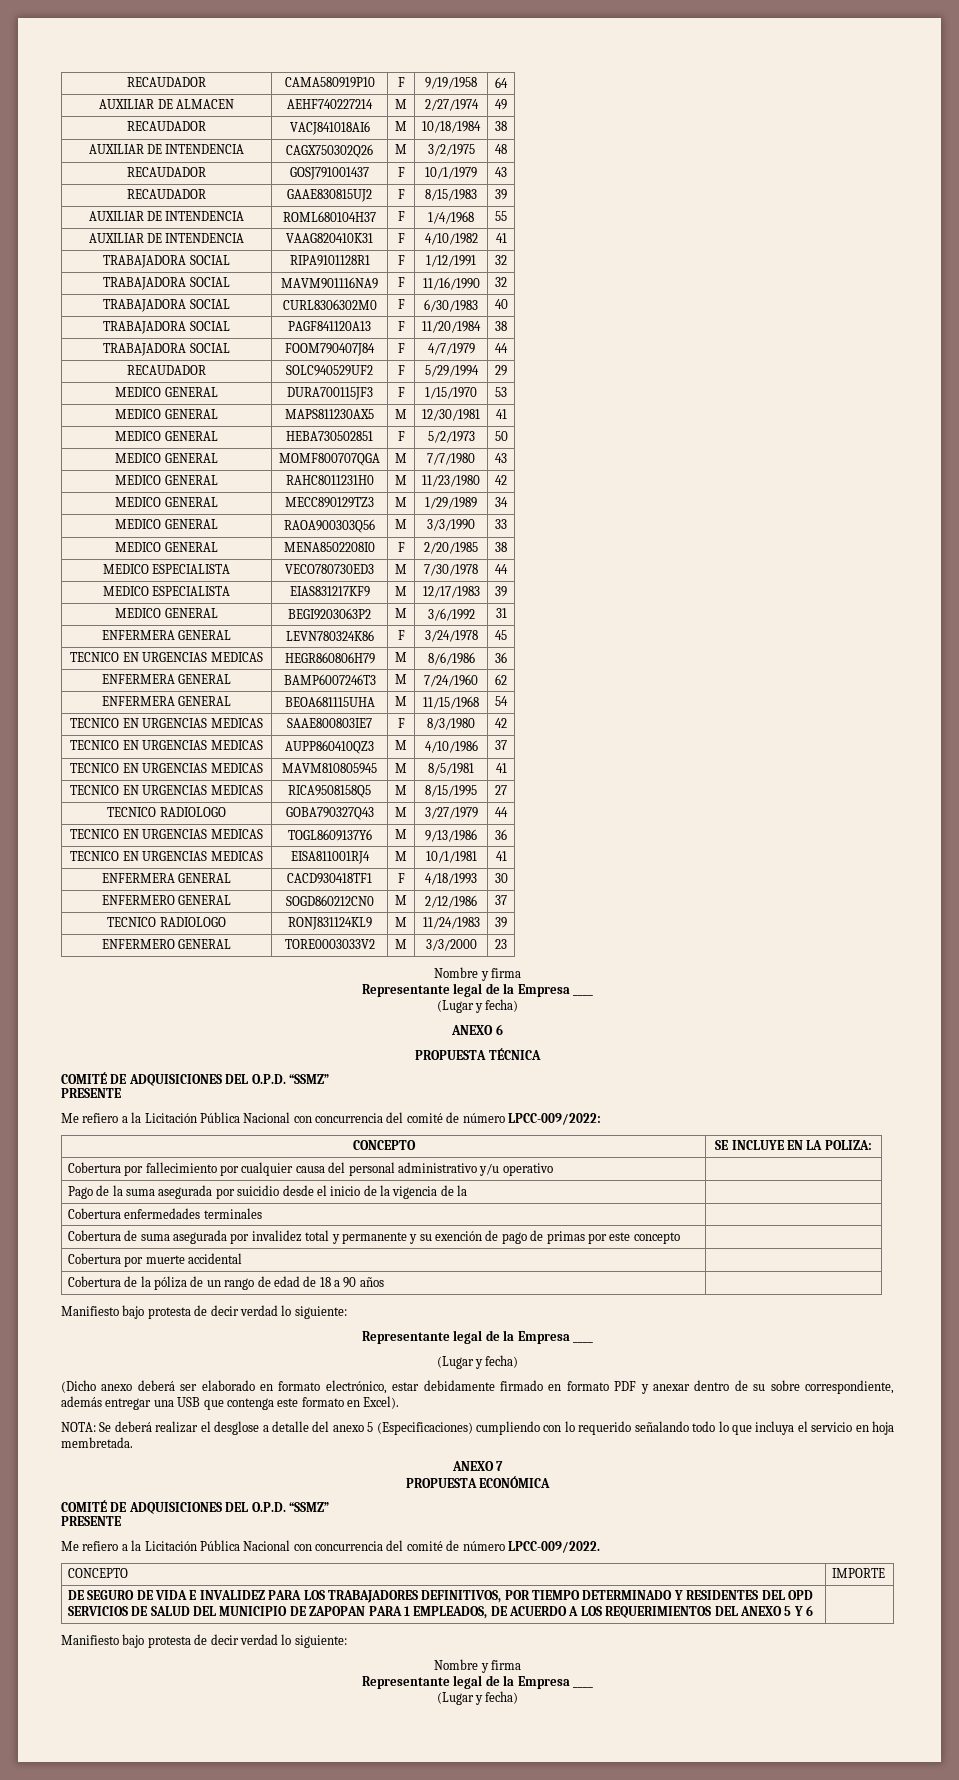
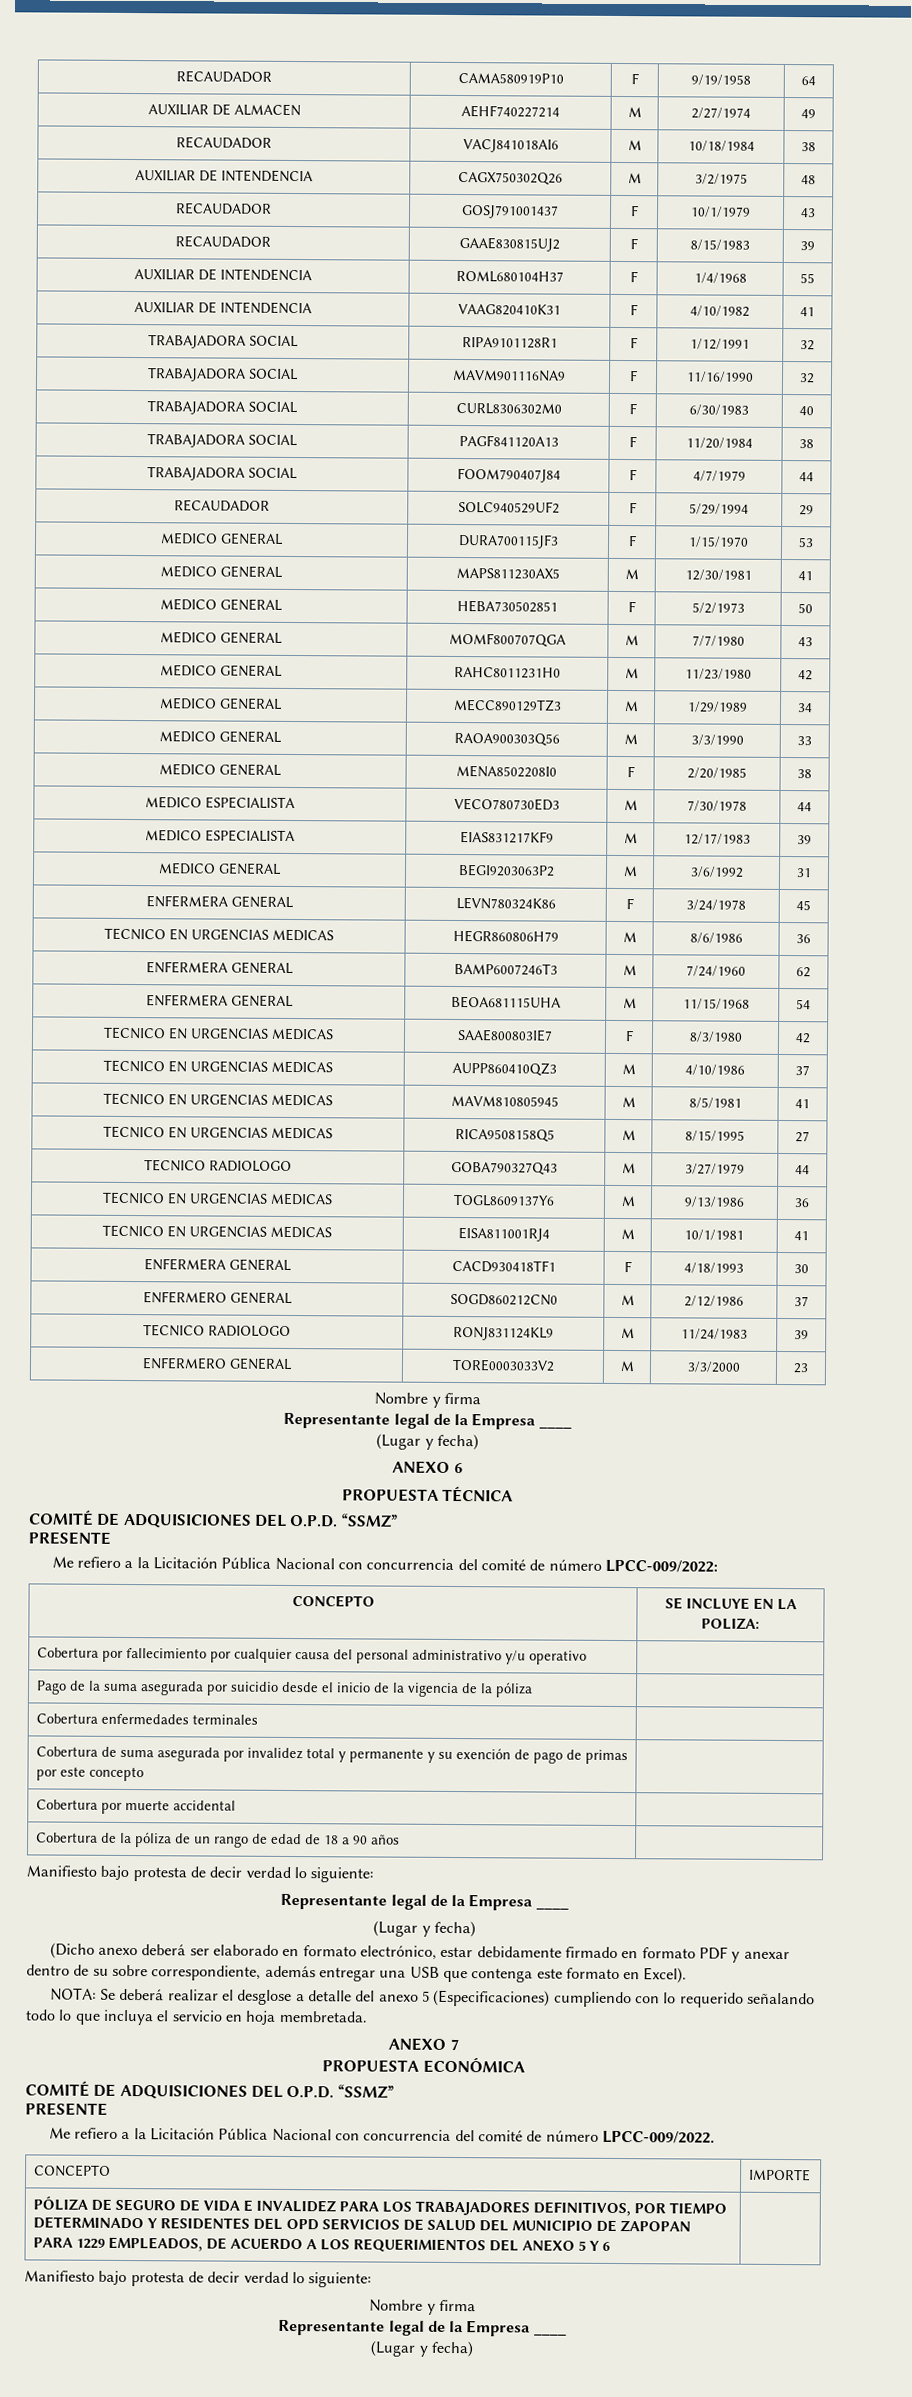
- Pago de la suma asegurada por suicidio desde el inicio de la vigencia de la |
+ Pago de la suma asegurada por suicidio desde el inicio de la vigencia de la póliza |
- DE SEGURO DE VIDA E INVALIDEZ PARA LOS TRABAJADORES DEFINITIVOS, POR TIEMPO DETERMINADO Y RESIDENTES DEL OPD SERVICIOS DE SALUD DEL MUNICIPIO DE ZAPOPAN PARA 1 EMPLEADOS, DE ACUERDO A LOS REQUERIMIENTOS DEL ANEXO 5 Y 6 |
+ PÓLIZA DE SEGURO DE VIDA E INVALIDEZ PARA LOS TRABAJADORES DEFINITIVOS, POR TIEMPO DETERMINADO Y RESIDENTES DEL OPD SERVICIOS DE SALUD DEL MUNICIPIO DE ZAPOPAN PARA 1229 EMPLEADOS, DE ACUERDO A LOS REQUERIMIENTOS DEL ANEXO 5 Y 6 |

